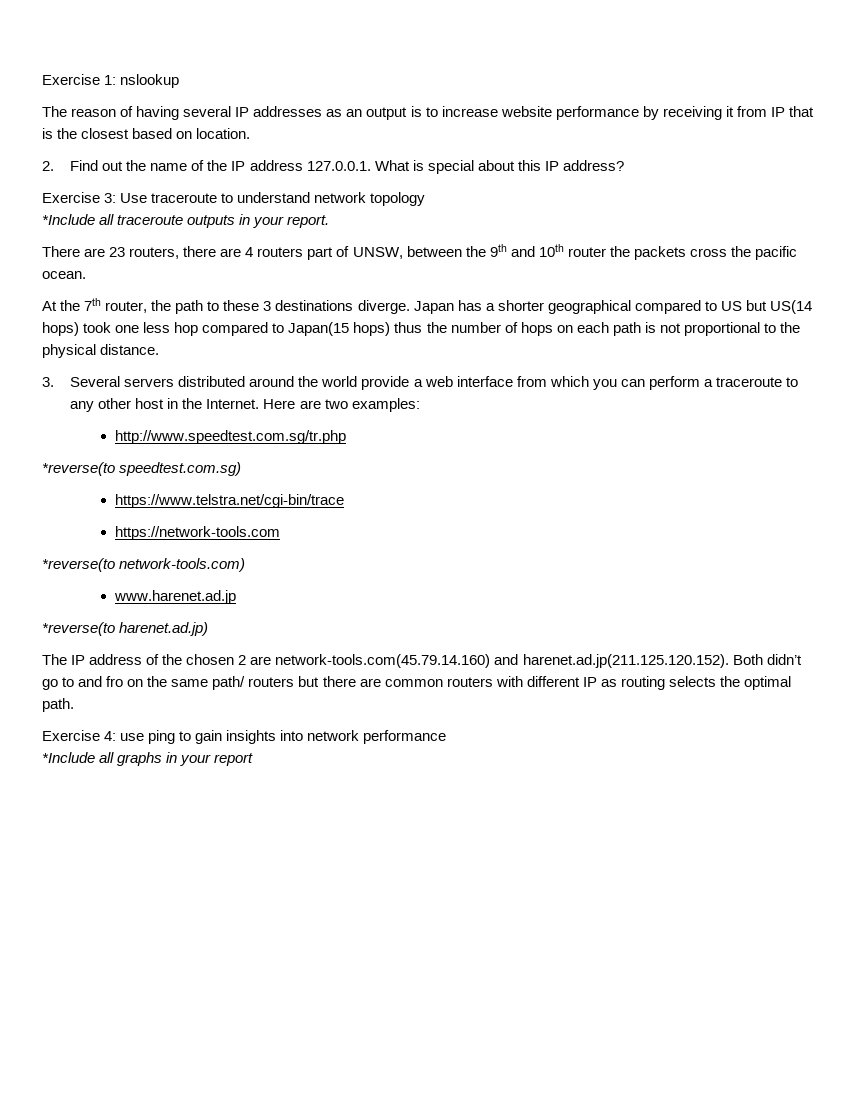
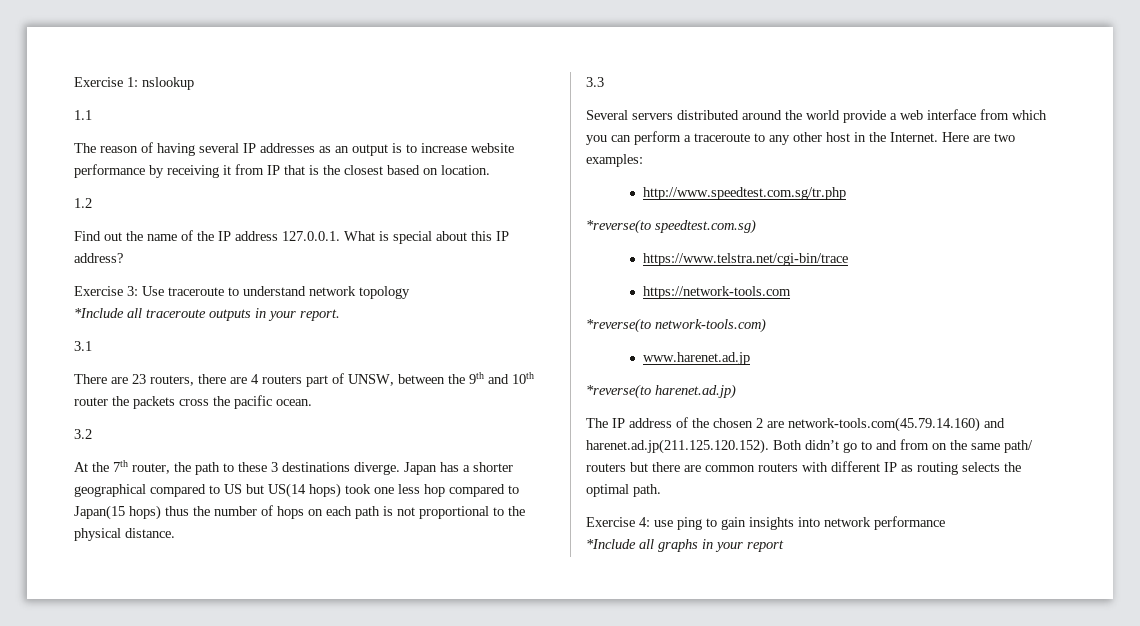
+ 1.1
- 2. Find out the name of the IP address 127.0.0.1. What is special about this IP address?
+ 1.2
+ Find out the name of the IP address 127.0.0.1. What is special about this IP address?
+ 3.1
+ 3.2
- 3. Several servers distributed around the world provide a web interface from which you can perform a traceroute to any other host in the Internet.
+ 3.3
+ Several servers distributed around the world provide a web interface from which you can perform a traceroute to any other host in the Internet.
- The IP address of the chosen 2 are network-tools.com(45.79.14.160) and harenet.ad.jp(211.125.120.152). Both didn’t go to and fro on the same path/ routers but there are common routers with different IP as routing selects the optimal path.
+ The IP address of the chosen 2 are network-tools.com(45.79.14.160) and harenet.ad.jp(211.125.120.152). Both didn’t go to and from on the same path/ routers but there are common routers with different IP as routing selects the optimal path.

